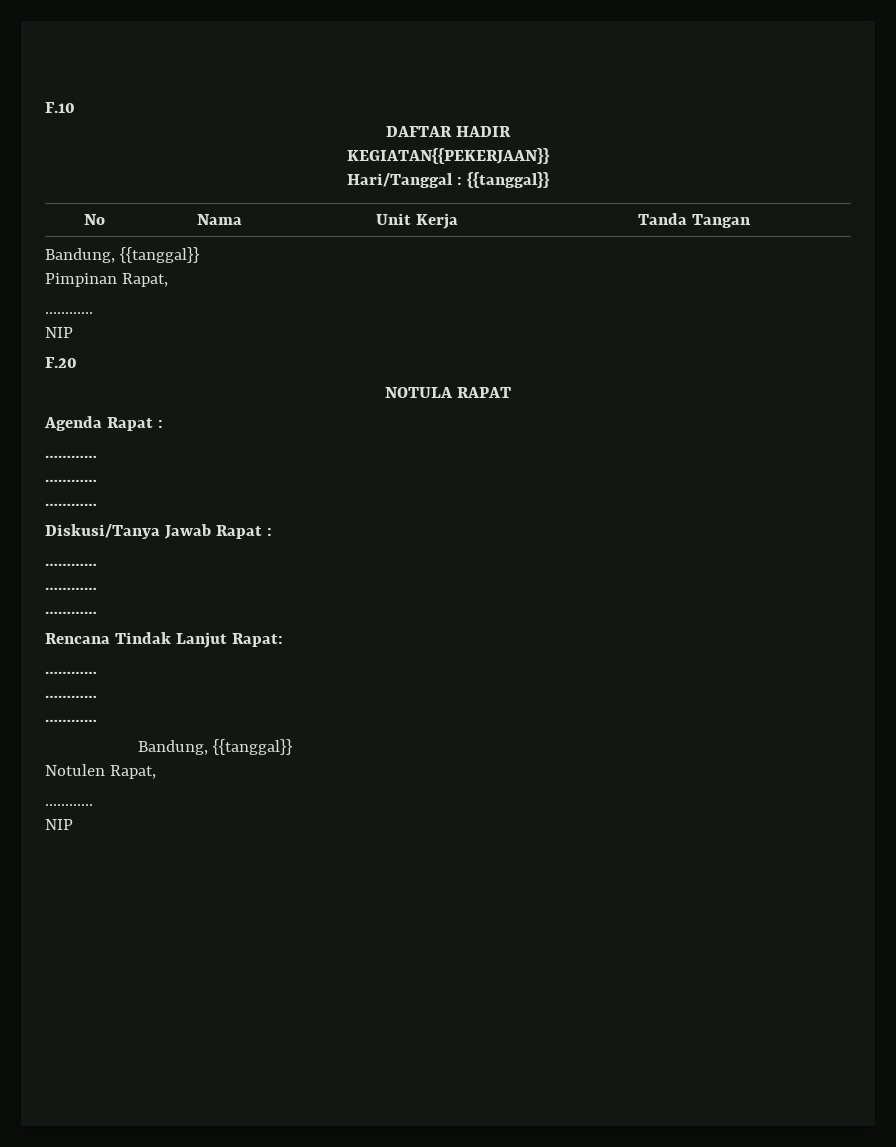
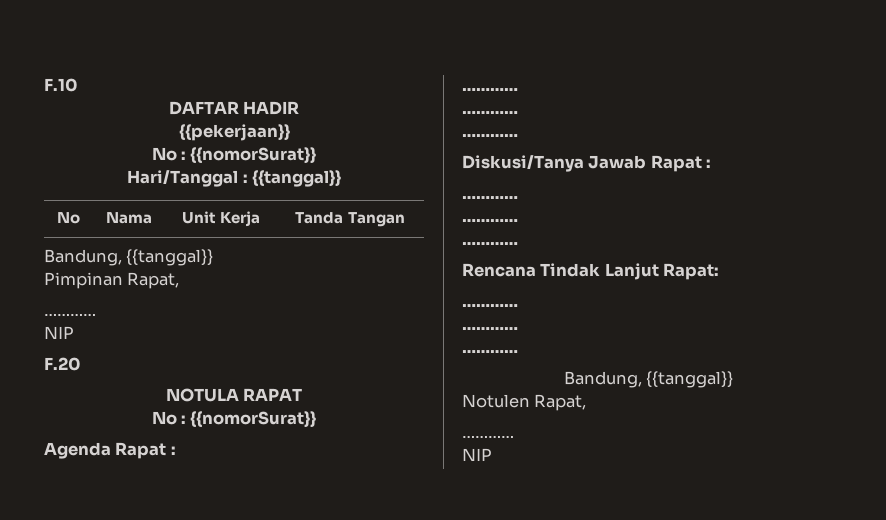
- KEGIATAN{{PEKERJAAN}}
+ {{pekerjaan}}
+ No : {{nomorSurat}}
  NOTULA RAPAT
+ No : {{nomorSurat}}

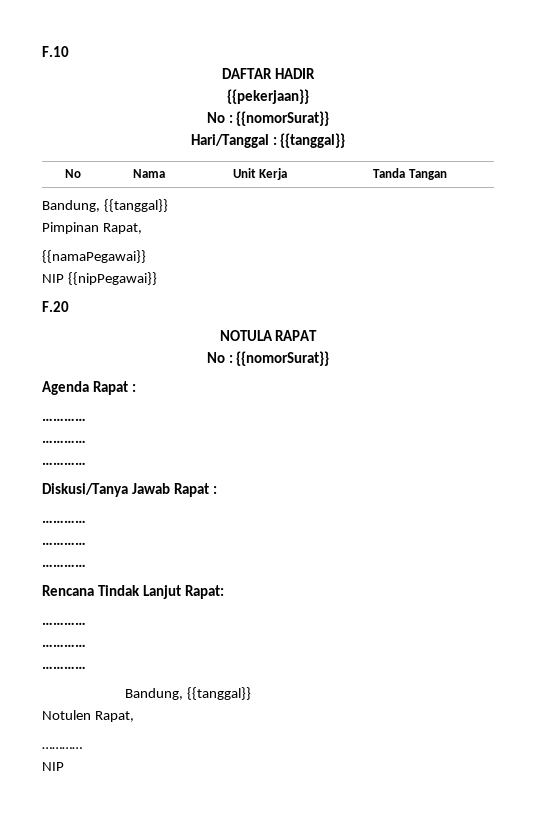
  Pimpinan Rapat,
- …………
- NIP
+ {{namaPegawai}}
+ NIP {{nipPegawai}}

